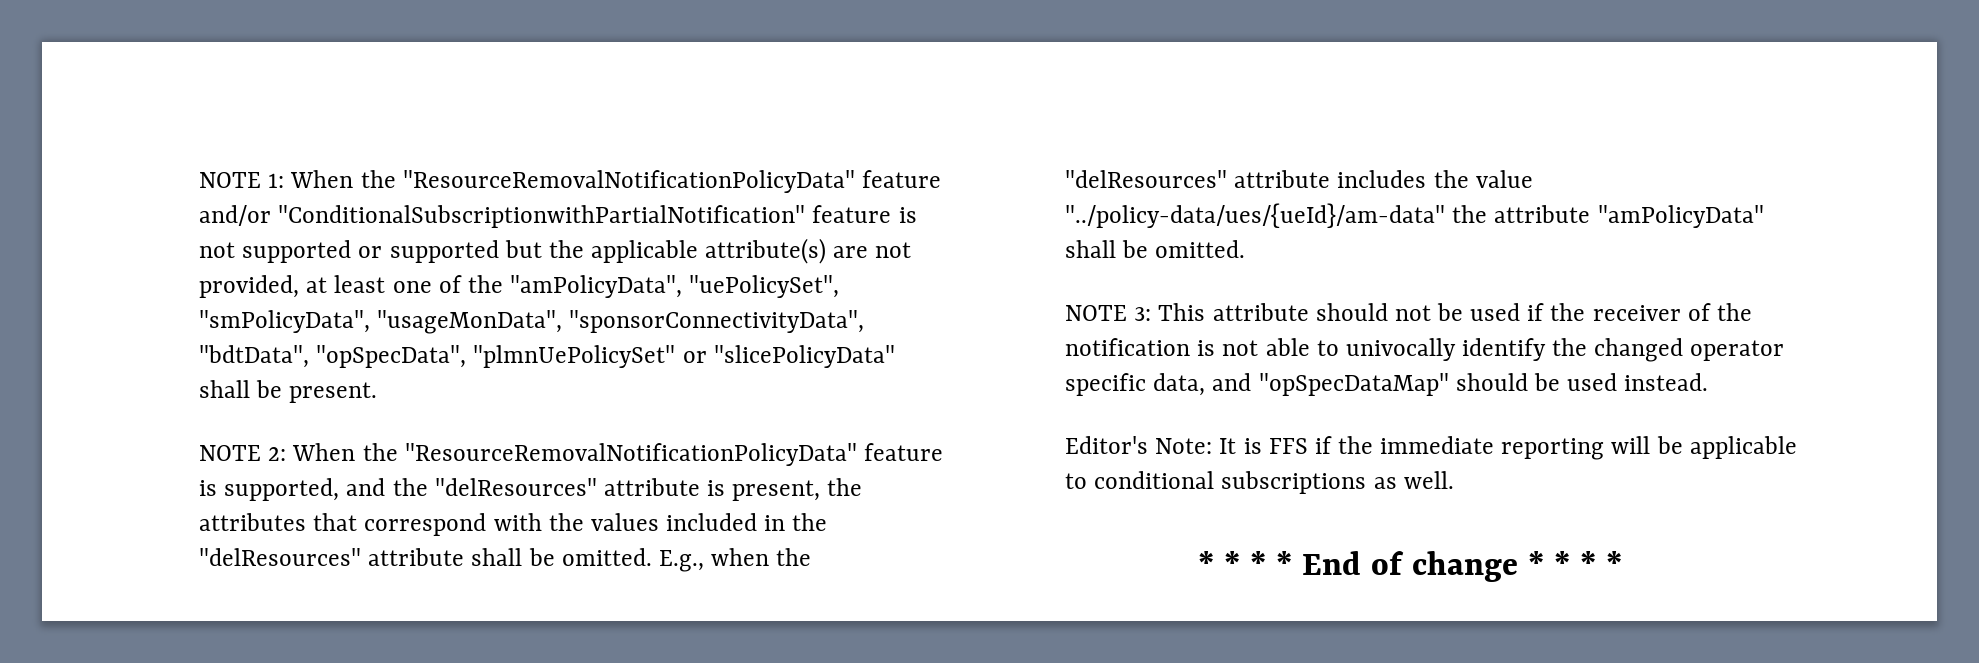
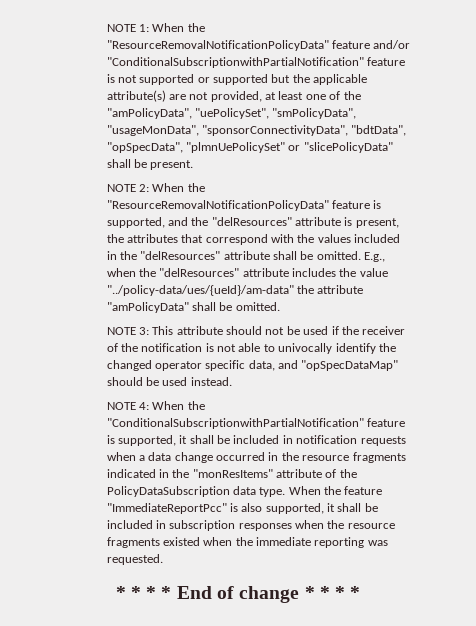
- Editor's Note: It is FFS if the immediate reporting will be applicable to conditional subscriptions as well.
+ NOTE 4: When the "ConditionalSubscriptionwithPartialNotification" feature is supported, it shall be included in notification requests when a data change occurred in the resource fragments indicated in the "monResItems" attribute of the PolicyDataSubscription data type. When the feature "ImmediateReportPcc" is also supported, it shall be included in subscription responses when the resource fragments existed when the immediate reporting was requested.

